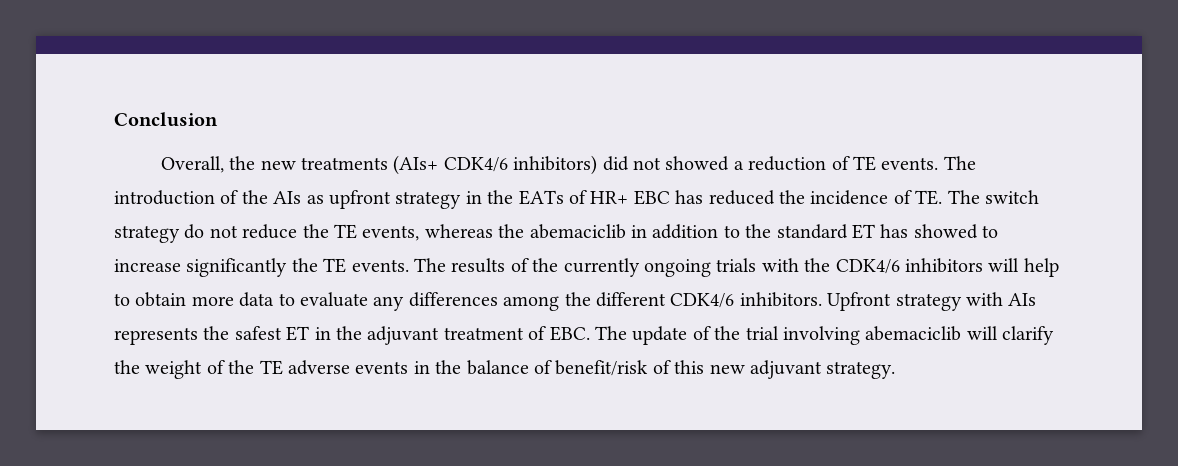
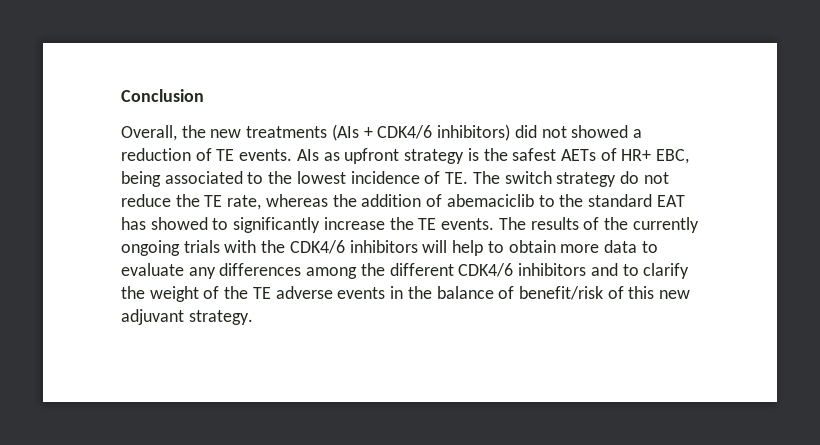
- Overall, the new treatments (AIs+ CDK4/6 inhibitors) did not showed a reduction of TE events.
+ Overall, the new treatments (AIs + CDK4/6 inhibitors) did not showed a reduction of TE events.
- The introduction of the AIs as upfront strategy in the EATs of HR+ EBC has reduced the incidence of TE. The switch strategy do not reduce the TE events, whereas the abemaciclib in addition to the standard ET has showed to increase significantly the TE events.
+ AIs as upfront strategy is the safest AETs of HR+ EBC, being associated to the lowest incidence of TE. The switch strategy do not reduce the TE rate, whereas the addition of abemaciclib to the standard EAT has showed to significantly increase the TE events.
- The results of the currently ongoing trials with the CDK4/6 inhibitors will help to obtain more data to evaluate any differences among the different CDK4/6 inhibitors. Upfront strategy with AIs represents the safest ET in the adjuvant treatment of EBC. The update of the trial involving abemaciclib will clarify the weight of the TE adverse events in the balance of benefit/risk of this new adjuvant strategy.
+ The results of the currently ongoing trials with the CDK4/6 inhibitors will help to obtain more data to evaluate any differences among the different CDK4/6 inhibitors and to clarify the weight of the TE adverse events in the balance of benefit/risk of this new adjuvant strategy.

